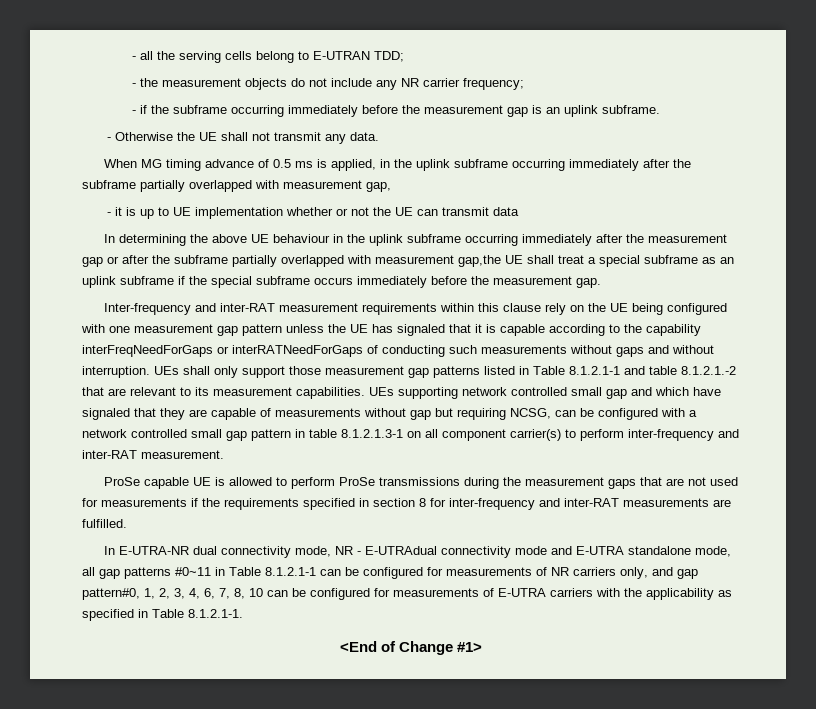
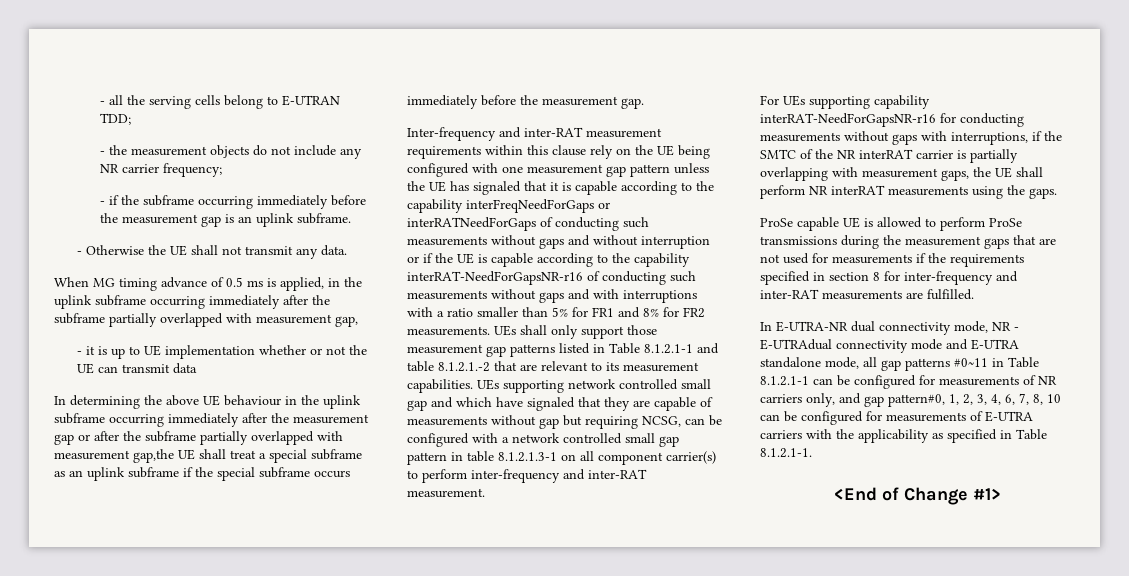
- Inter-frequency and inter-RAT measurement requirements within this clause rely on the UE being configured with one measurement gap pattern unless the UE has signaled that it is capable according to the capability interFreqNeedForGaps or interRATNeedForGaps of conducting such measurements without gaps and without interruption.
+ Inter-frequency and inter-RAT measurement requirements within this clause rely on the UE being configured with one measurement gap pattern unless the UE has signaled that it is capable according to the capability interFreqNeedForGaps or interRATNeedForGaps of conducting such measurements without gaps and without interruption or if the UE is capable according to the capability interRAT-NeedForGapsNR-r16 of conducting such measurements without gaps and with interruptions with a ratio smaller than 5% for FR1 and 8% for FR2 measurements.
+ For UEs supporting capability interRAT-NeedForGapsNR-r16 for conducting measurements without gaps with interruptions, if the SMTC of the NR interRAT carrier is partially overlapping with measurement gaps, the UE shall perform NR interRAT measurements using the gaps.

